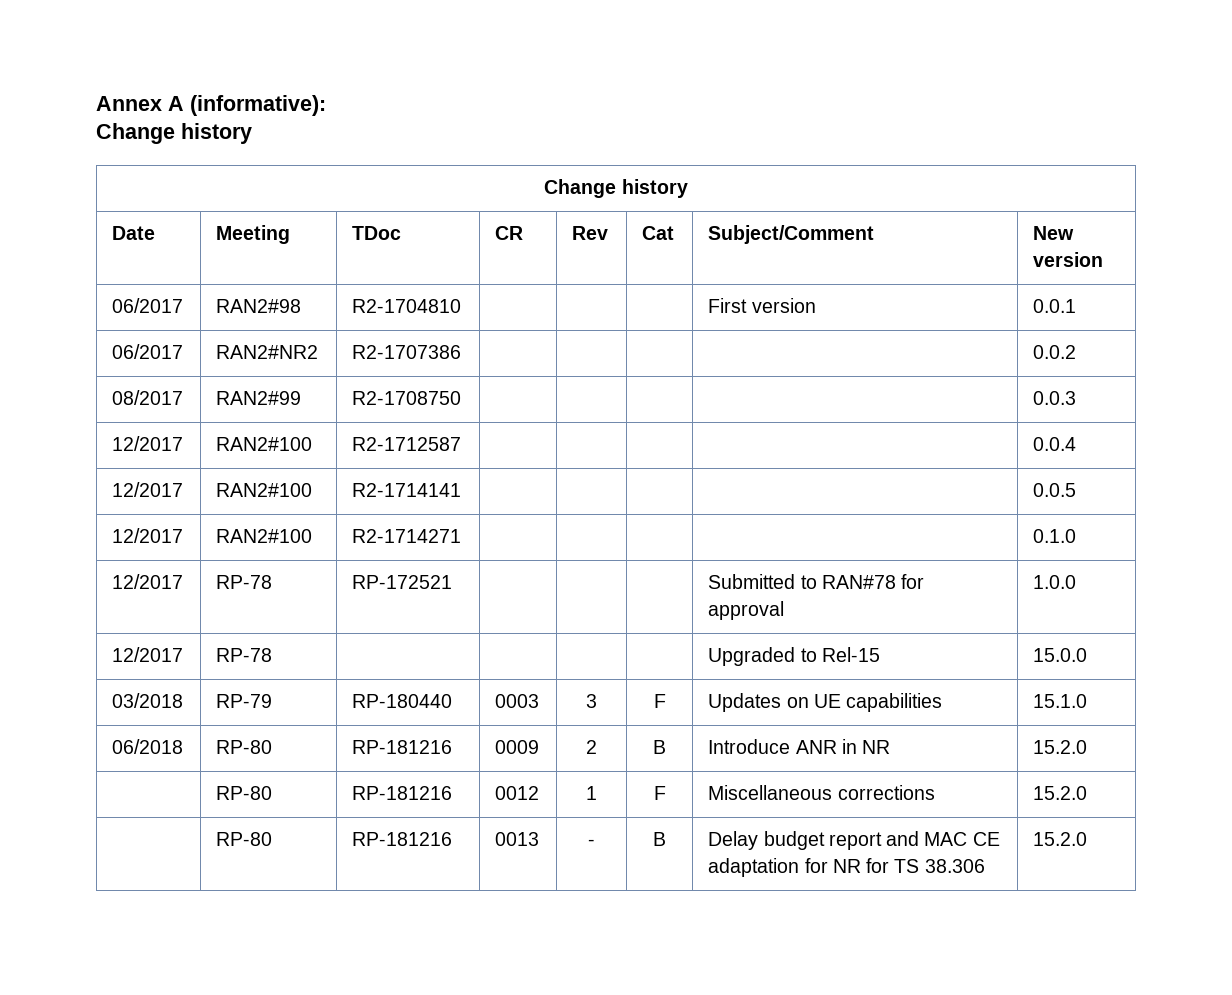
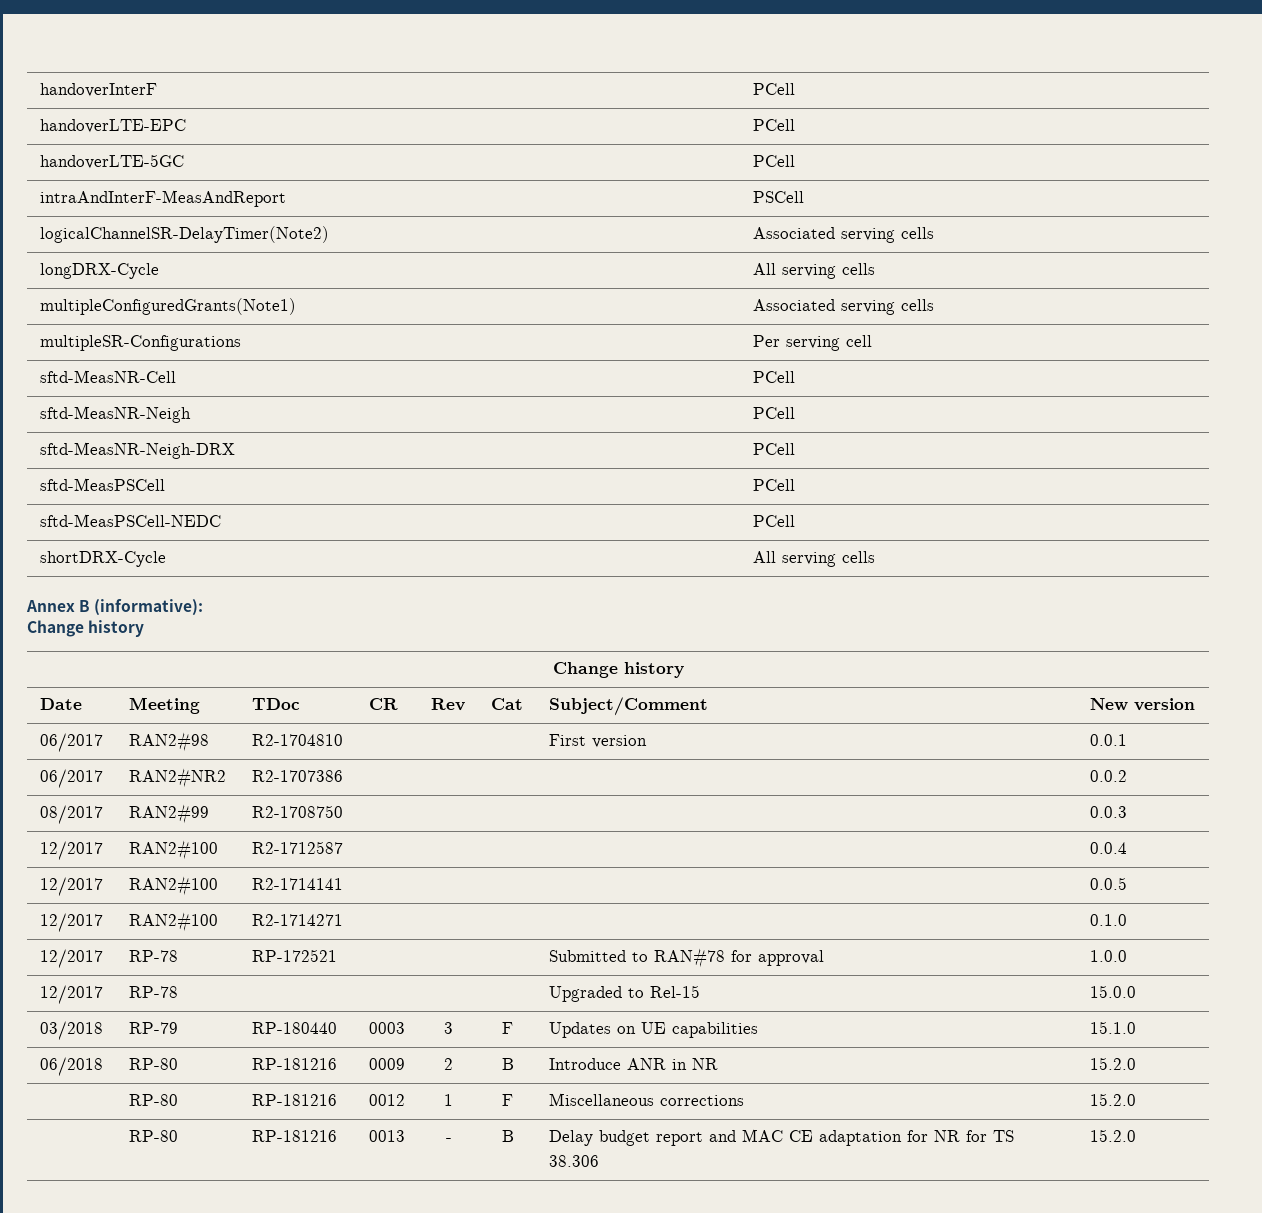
- Annex A (informative):
+ handoverInterF | PCell
+ handoverLTE-EPC | PCell
+ handoverLTE-5GC | PCell
+ intraAndInterF-MeasAndReport | PSCell
+ logicalChannelSR-DelayTimer(Note2) | Associated serving cells
+ longDRX-Cycle | All serving cells
+ multipleConfiguredGrants(Note1) | Associated serving cells
+ multipleSR-Configurations | Per serving cell
+ sftd-MeasNR-Cell | PCell
+ sftd-MeasNR-Neigh | PCell
+ sftd-MeasNR-Neigh-DRX | PCell
+ sftd-MeasPSCell | PCell
+ sftd-MeasPSCell-NEDC | PCell
+ shortDRX-Cycle | All serving cells
+ Annex B (informative):

